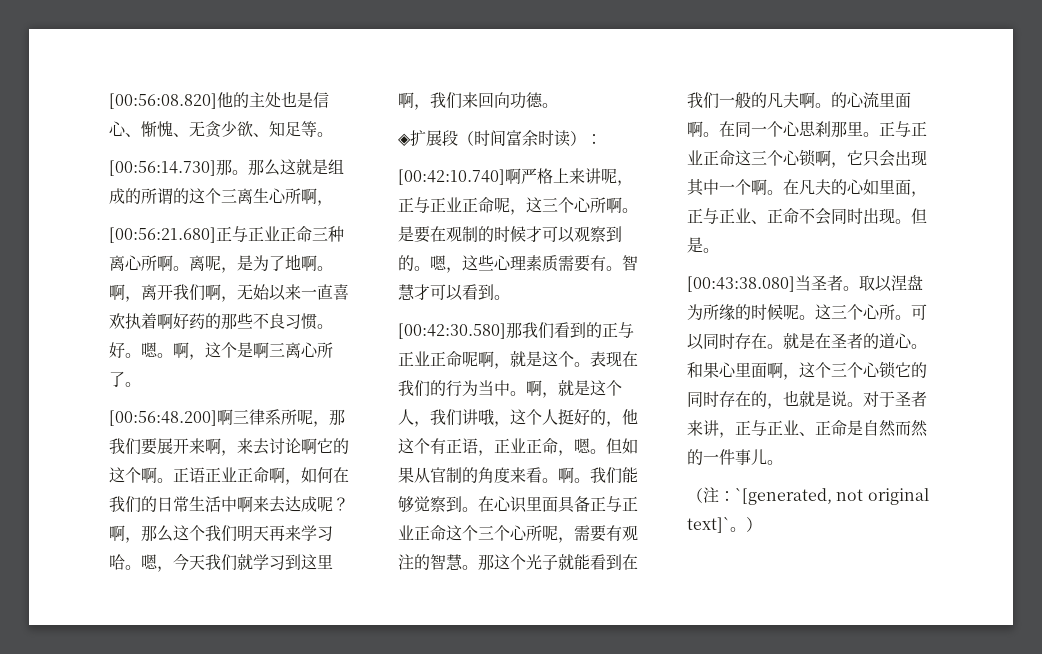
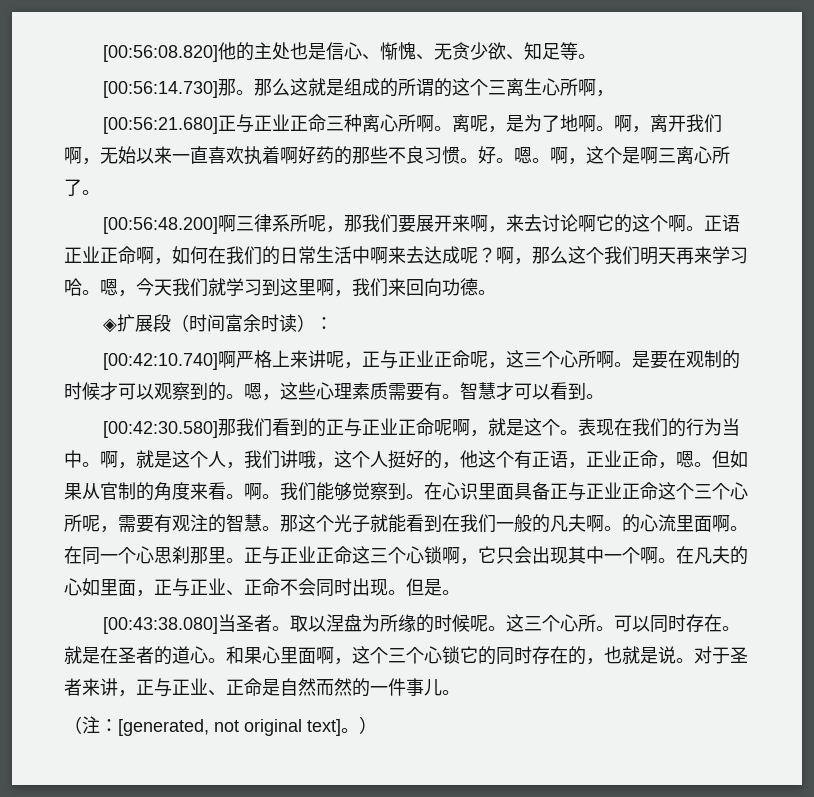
- （注：`[generated, not original text]`。）
+ （注：[generated, not original text]。）

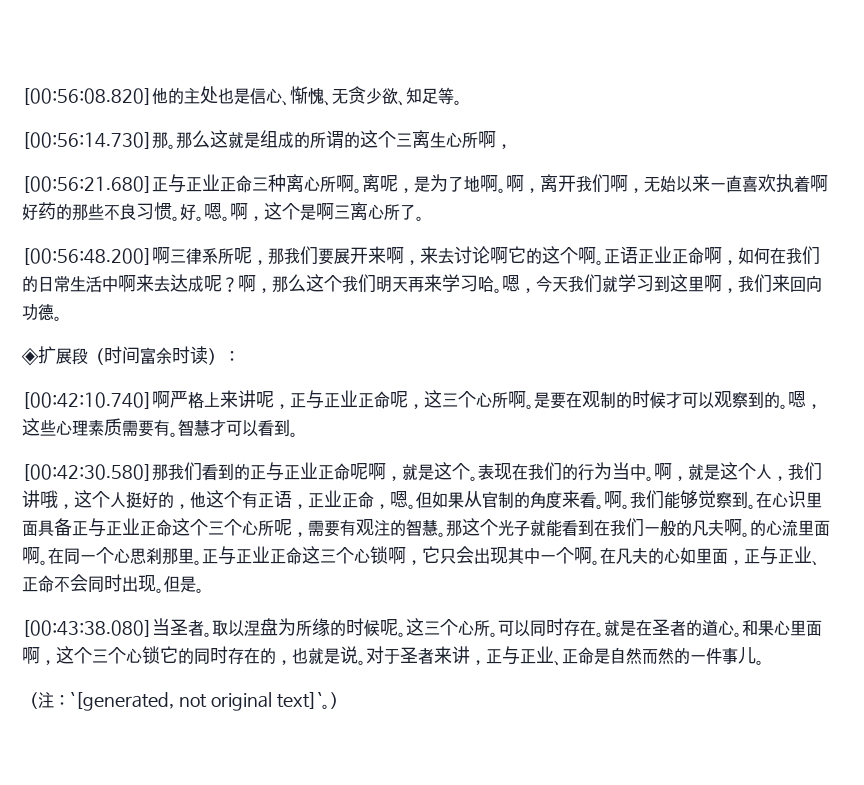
- （注：[generated, not original text]。）
+ （注：`[generated, not original text]`。）

